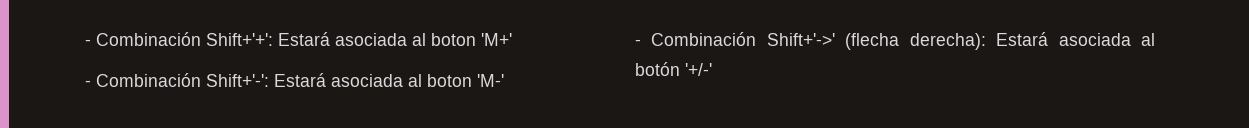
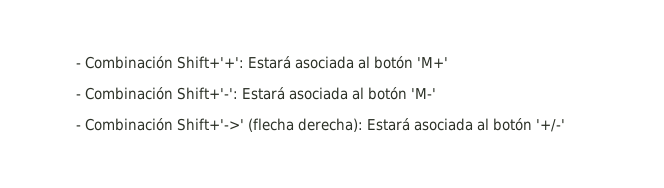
- - Combinación Shift+'+': Estará asociada al boton 'M+'
+ - Combinación Shift+'+': Estará asociada al botón 'M+'
- - Combinación Shift+'-': Estará asociada al boton 'M-'
+ - Combinación Shift+'-': Estará asociada al botón 'M-'

